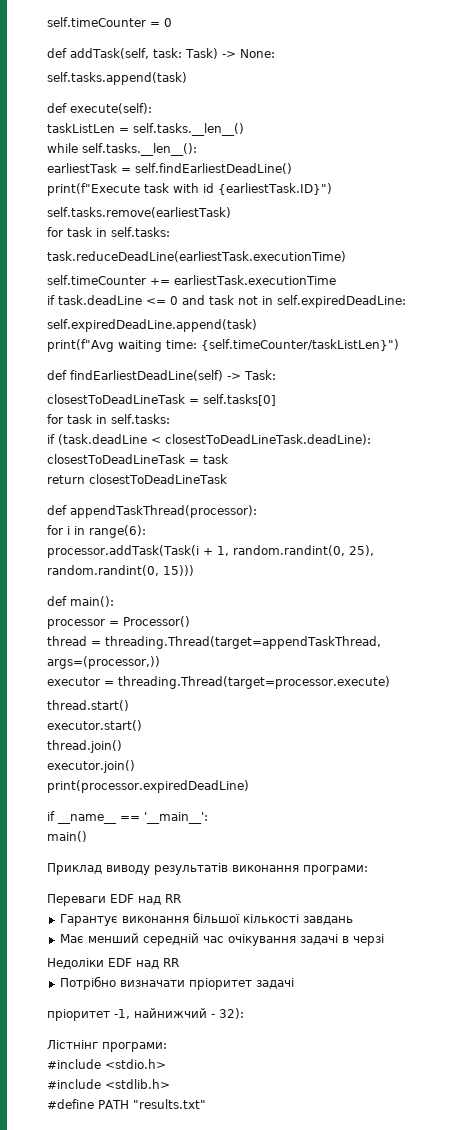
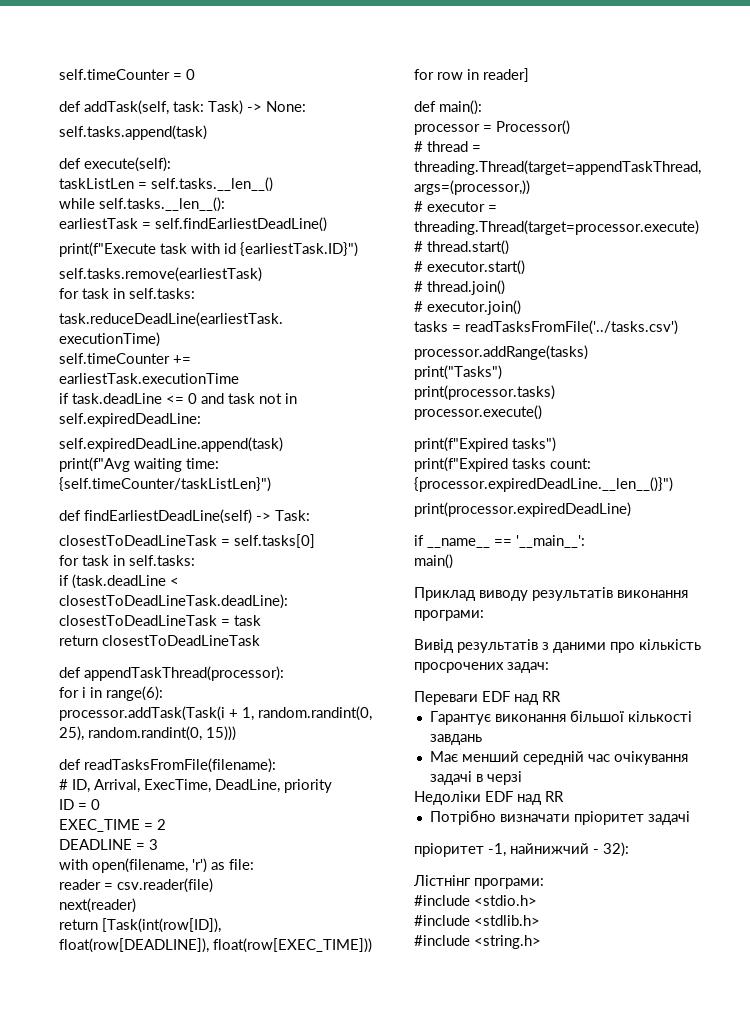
+ def readTasksFromFile(filename):
+ # ID, Arrival, ExecTime, DeadLine, priority
+ ID = 0
+ EXEC_TIME = 2
+ DEADLINE = 3
+ with open(filename, 'r') as file:
+ reader = csv.reader(file)
+ next(reader)
+ return [Task(int(row[ID]), float(row[DEADLINE]), float(row[EXEC_TIME])) for row in reader]
- thread = threading.Thread(target=appendTaskThread, args=(processor,))
+ # thread = threading.Thread(target=appendTaskThread, args=(processor,))
- executor = threading.Thread(target=processor.execute)
+ # executor = threading.Thread(target=processor.execute)
- thread.start()
+ # thread.start()
- executor.start()
+ # executor.start()
- thread.join()
+ # thread.join()
- executor.join()
+ # executor.join()
+ tasks = readTasksFromFile('../tasks.csv')
+ processor.addRange(tasks)
+ print("Tasks")
+ print(processor.tasks)
+ processor.execute()
+ print(f"Expired tasks")
+ print(f"Expired tasks count: {processor.expiredDeadLine.__len__()}")
+ Вивід результатів з даними про кількість просрочених задач:
- #define PATH "results.txt"
+ #include <string.h>

